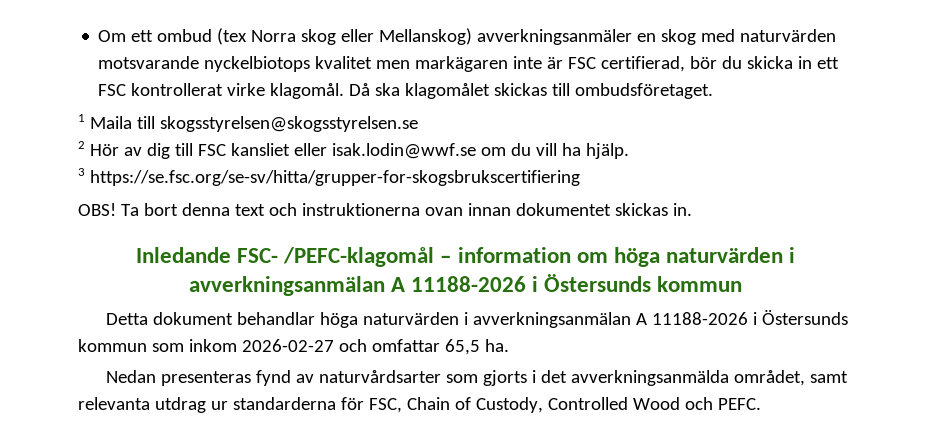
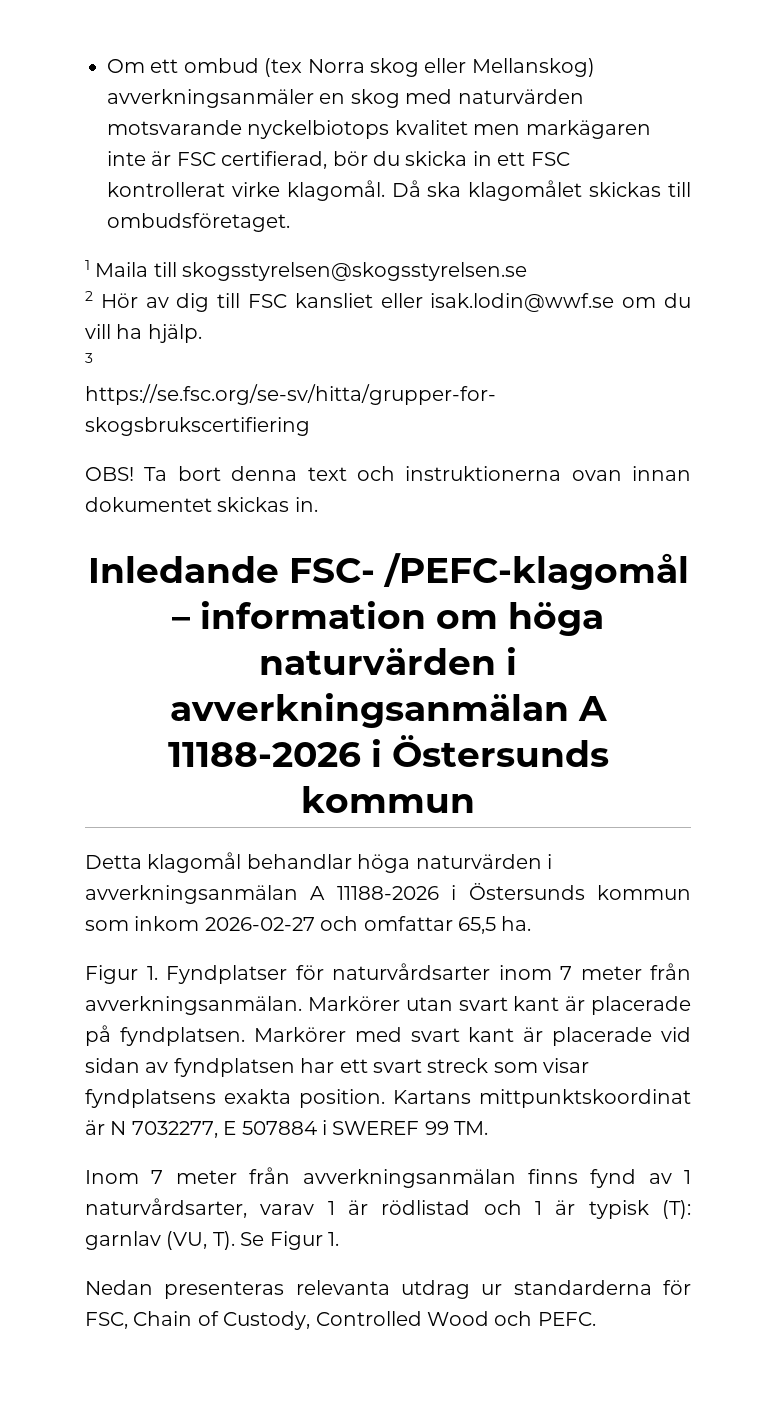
- Detta dokument behandlar höga naturvärden i avverkningsanmälan A 11188-2026 i Östersunds kommun som inkom 2026-02-27 och omfattar 65,5 ha.
+ Detta klagomål behandlar höga naturvärden i avverkningsanmälan A 11188-2026 i Östersunds kommun som inkom 2026-02-27 och omfattar 65,5 ha.
- Nedan presenteras fynd av naturvårdsarter som gjorts i det avverkningsanmälda området, samt relevanta utdrag ur standarderna för FSC, Chain of Custody, Controlled Wood och PEFC.
+ Figur 1. Fyndplatser för naturvårdsarter inom 7 meter från avverkningsanmälan. Markörer utan svart kant är placerade på fyndplatsen. Markörer med svart kant är placerade vid sidan av fyndplatsen har ett svart streck som visar fyndplatsens exakta position. Kartans mittpunktskoordinat är N 7032277, E 507884 i SWEREF 99 TM.
+ Inom 7 meter från avverkningsanmälan finns fynd av 1 naturvårdsarter, varav 1 är rödlistad och 1 är typisk (T): garnlav (VU, T). Se Figur 1.
+ Nedan presenteras relevanta utdrag ur standarderna för FSC, Chain of Custody, Controlled Wood och PEFC.

